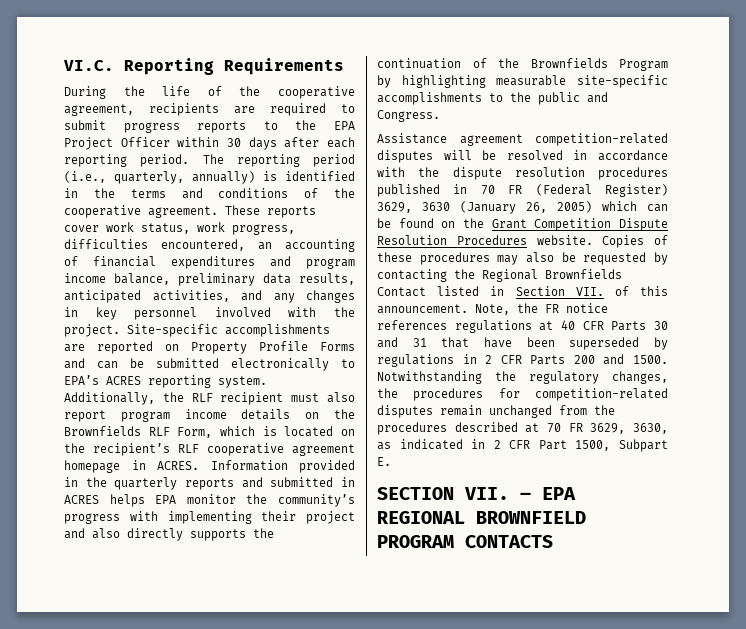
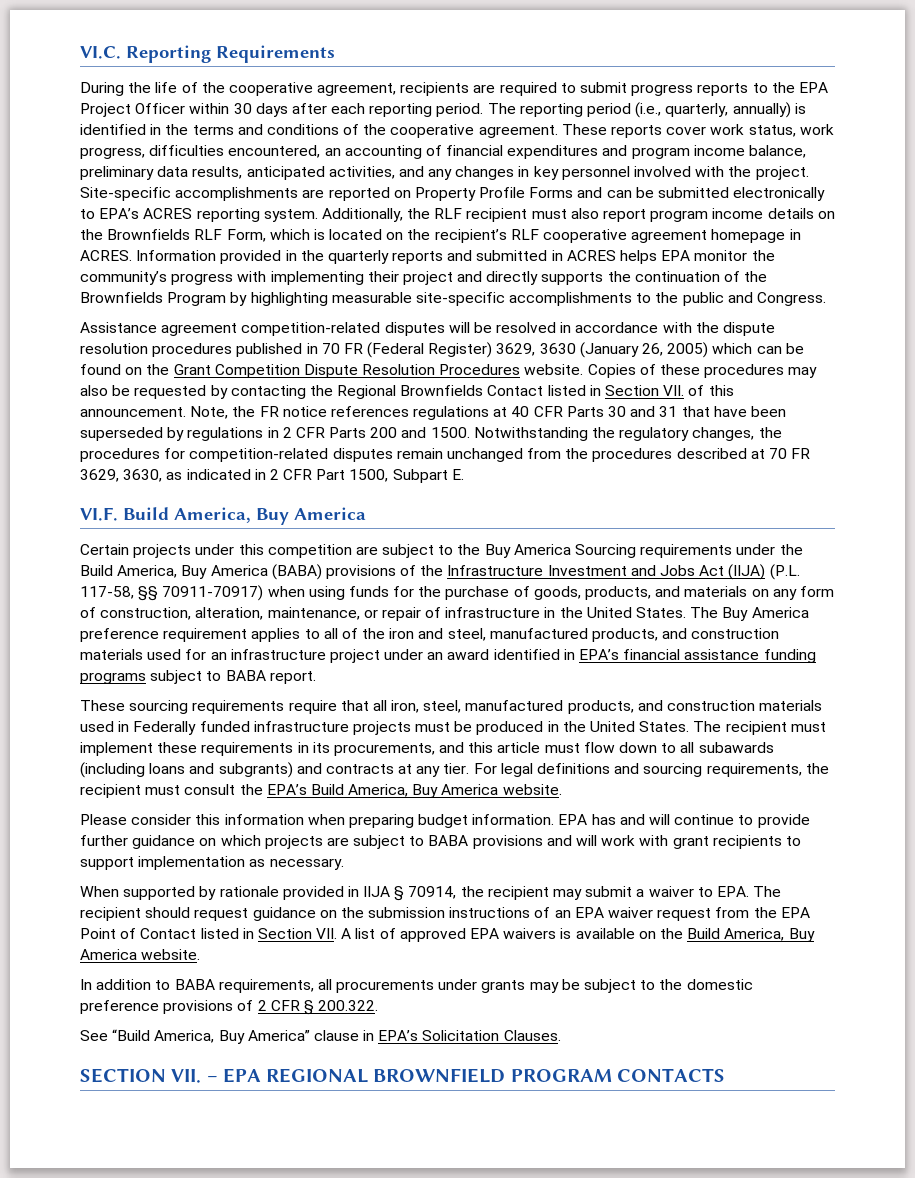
- Information provided in the quarterly reports and submitted in ACRES helps EPA monitor the community’s progress with implementing their project and also directly supports the continuation of the Brownfields Program by highlighting measurable site-specific accomplishments to the public and Congress.
+ Information provided in the quarterly reports and submitted in ACRES helps EPA monitor the community’s progress with implementing their project and directly supports the continuation of the Brownfields Program by highlighting measurable site-specific accomplishments to the public and Congress.
+ VI.F. Build America, Buy America
+ Certain projects under this competition are subject to the Buy America Sourcing requirements under the Build America, Buy America (BABA) provisions of the Infrastructure Investment and Jobs Act (IIJA) (P.L. 117-58, §§ 70911-70917) when using funds for the purchase of goods, products, and materials on any form of construction, alteration, maintenance, or repair of infrastructure in the United States. The Buy America preference requirement applies to all of the iron and steel, manufactured products, and construction materials used for an infrastructure project under an award identified in EPA’s financial assistance funding programs subject to BABA report.
+ These sourcing requirements require that all iron, steel, manufactured products, and construction materials used in Federally funded infrastructure projects must be produced in the United States. The recipient must implement these requirements in its procurements, and this article must flow down to all subawards (including loans and subgrants) and contracts at any tier. For legal definitions and sourcing requirements, the recipient must consult the EPA’s Build America, Buy America website.
+ Please consider this information when preparing budget information. EPA has and will continue to provide further guidance on which projects are subject to BABA provisions and will work with grant recipients to support implementation as necessary.
+ When supported by rationale provided in IIJA § 70914, the recipient may submit a waiver to EPA. The recipient should request guidance on the submission instructions of an EPA waiver request from the EPA Point of Contact listed in Section VII. A list of approved EPA waivers is available on the Build America, Buy America website.
+ In addition to BABA requirements, all procurements under grants may be subject to the domestic preference provisions of 2 CFR § 200.322.
+ See “Build America, Buy America” clause in EPA’s Solicitation Clauses.

